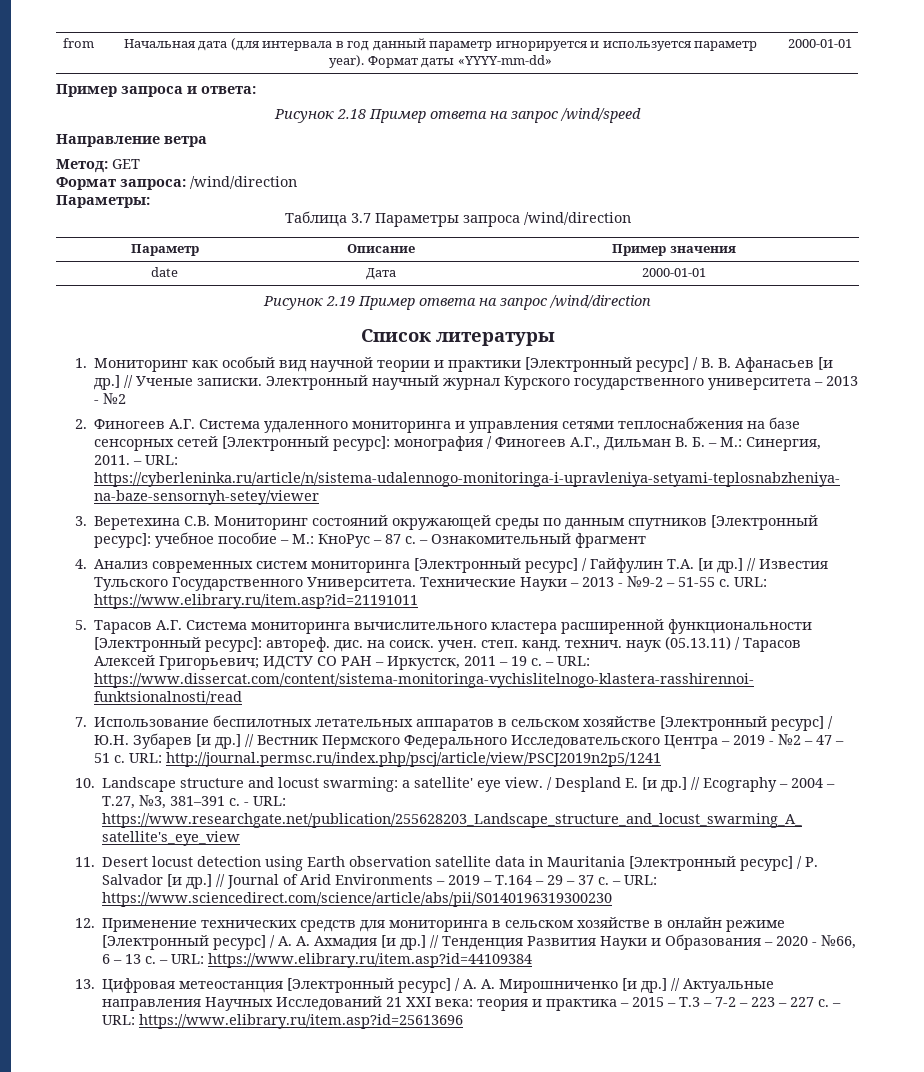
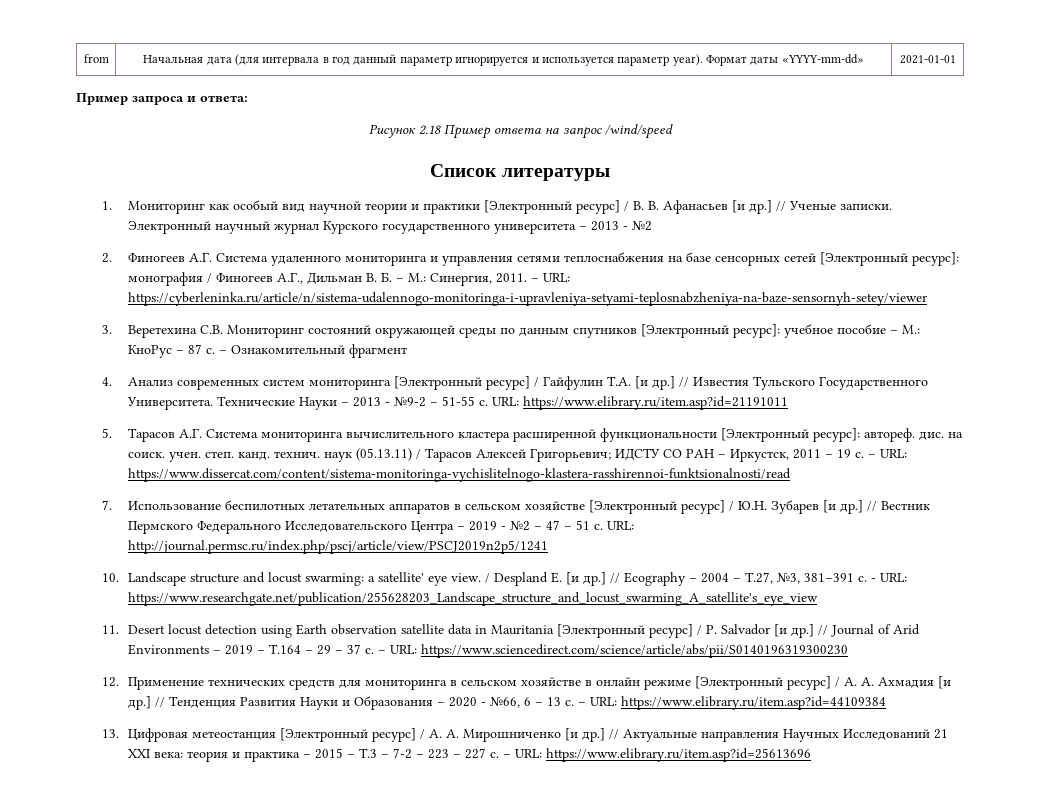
- from | Начальная дата (для интервала в год данный параметр игнорируется и используется параметр year). Формат даты «YYYY-mm-dd» | 2000-01-01
+ from | Начальная дата (для интервала в год данный параметр игнорируется и используется параметр year). Формат даты «YYYY-mm-dd» | 2021-01-01
- Направление ветра
- Метод: GET
- Формат запроса: /wind/direction
- Параметры:
- Таблица 3.7 Параметры запроса /wind/direction
- Параметр | Описание | Пример значения
- date | Дата | 2000-01-01
- Рисунок 2.19 Пример ответа на запрос /wind/direction

